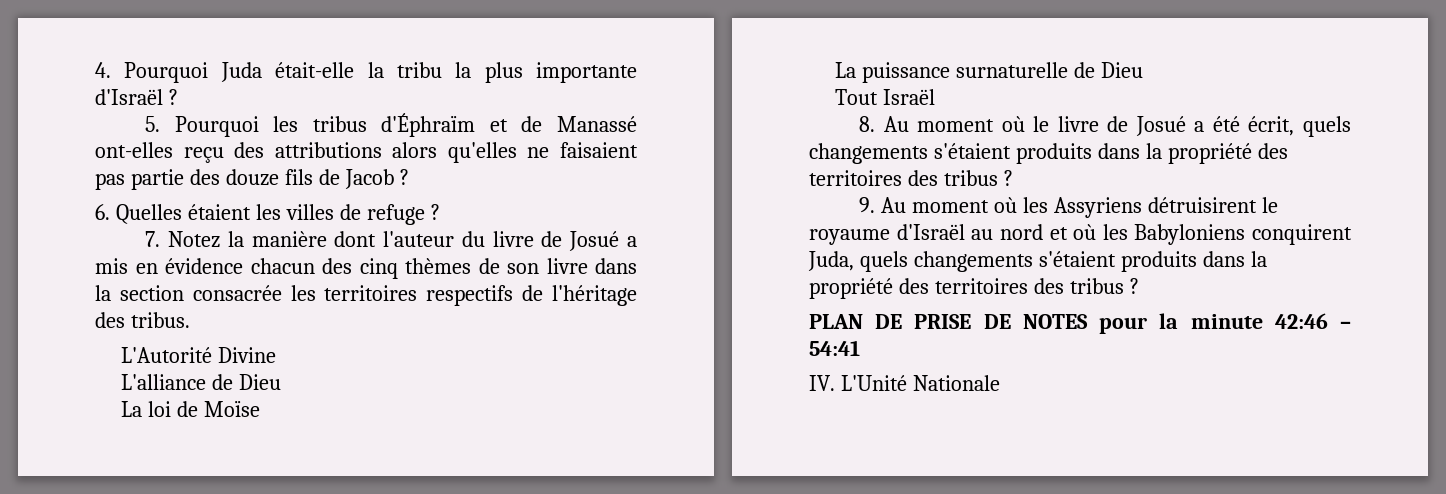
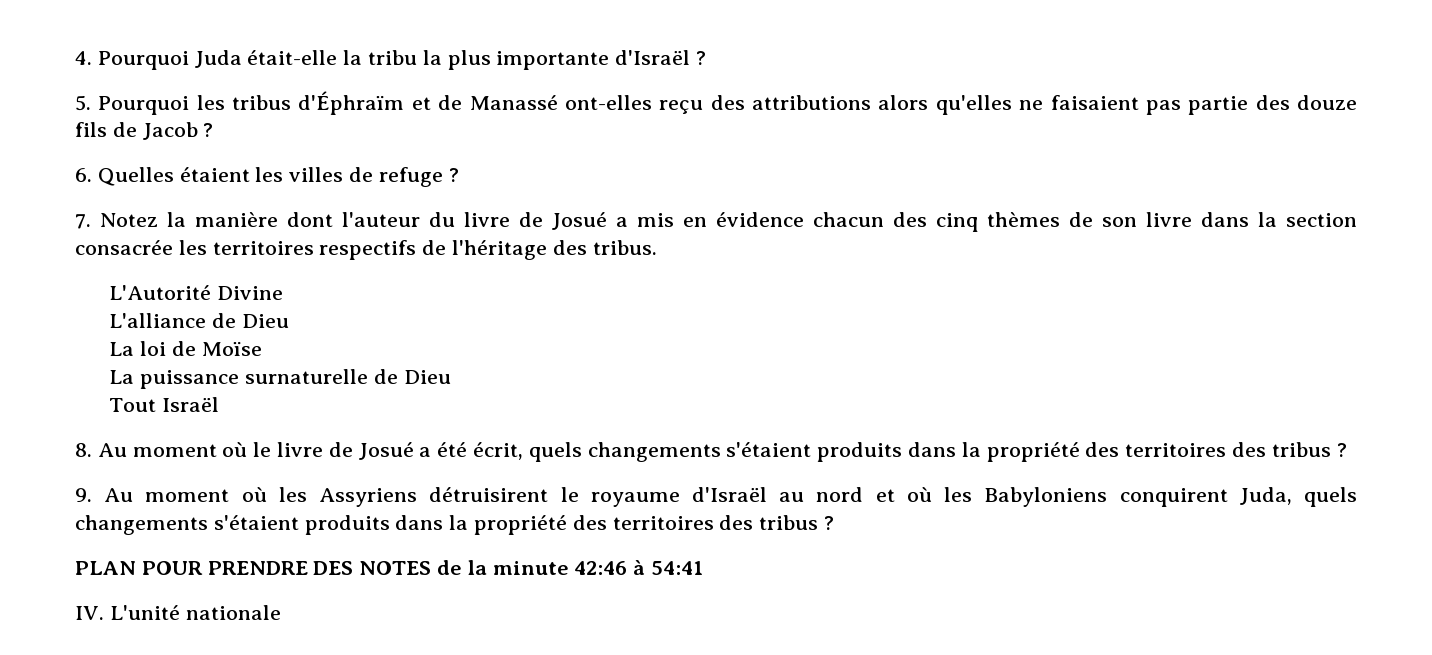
- PLAN DE PRISE DE NOTES pour la minute 42:46 – 54:41
+ PLAN POUR PRENDRE DES NOTES de la minute 42:46 à 54:41
- IV. L'Unité Nationale
+ IV. L'unité nationale

